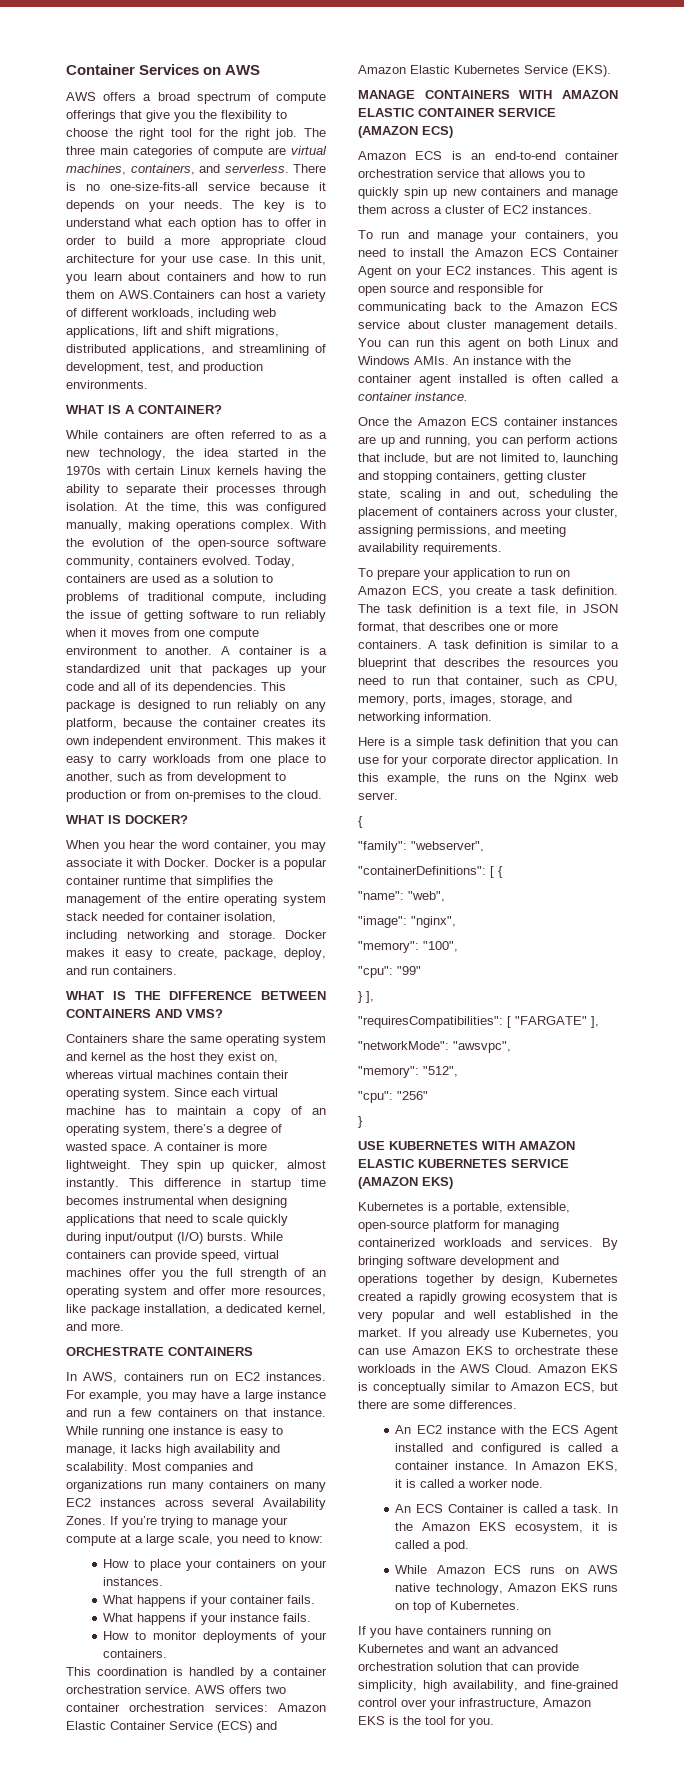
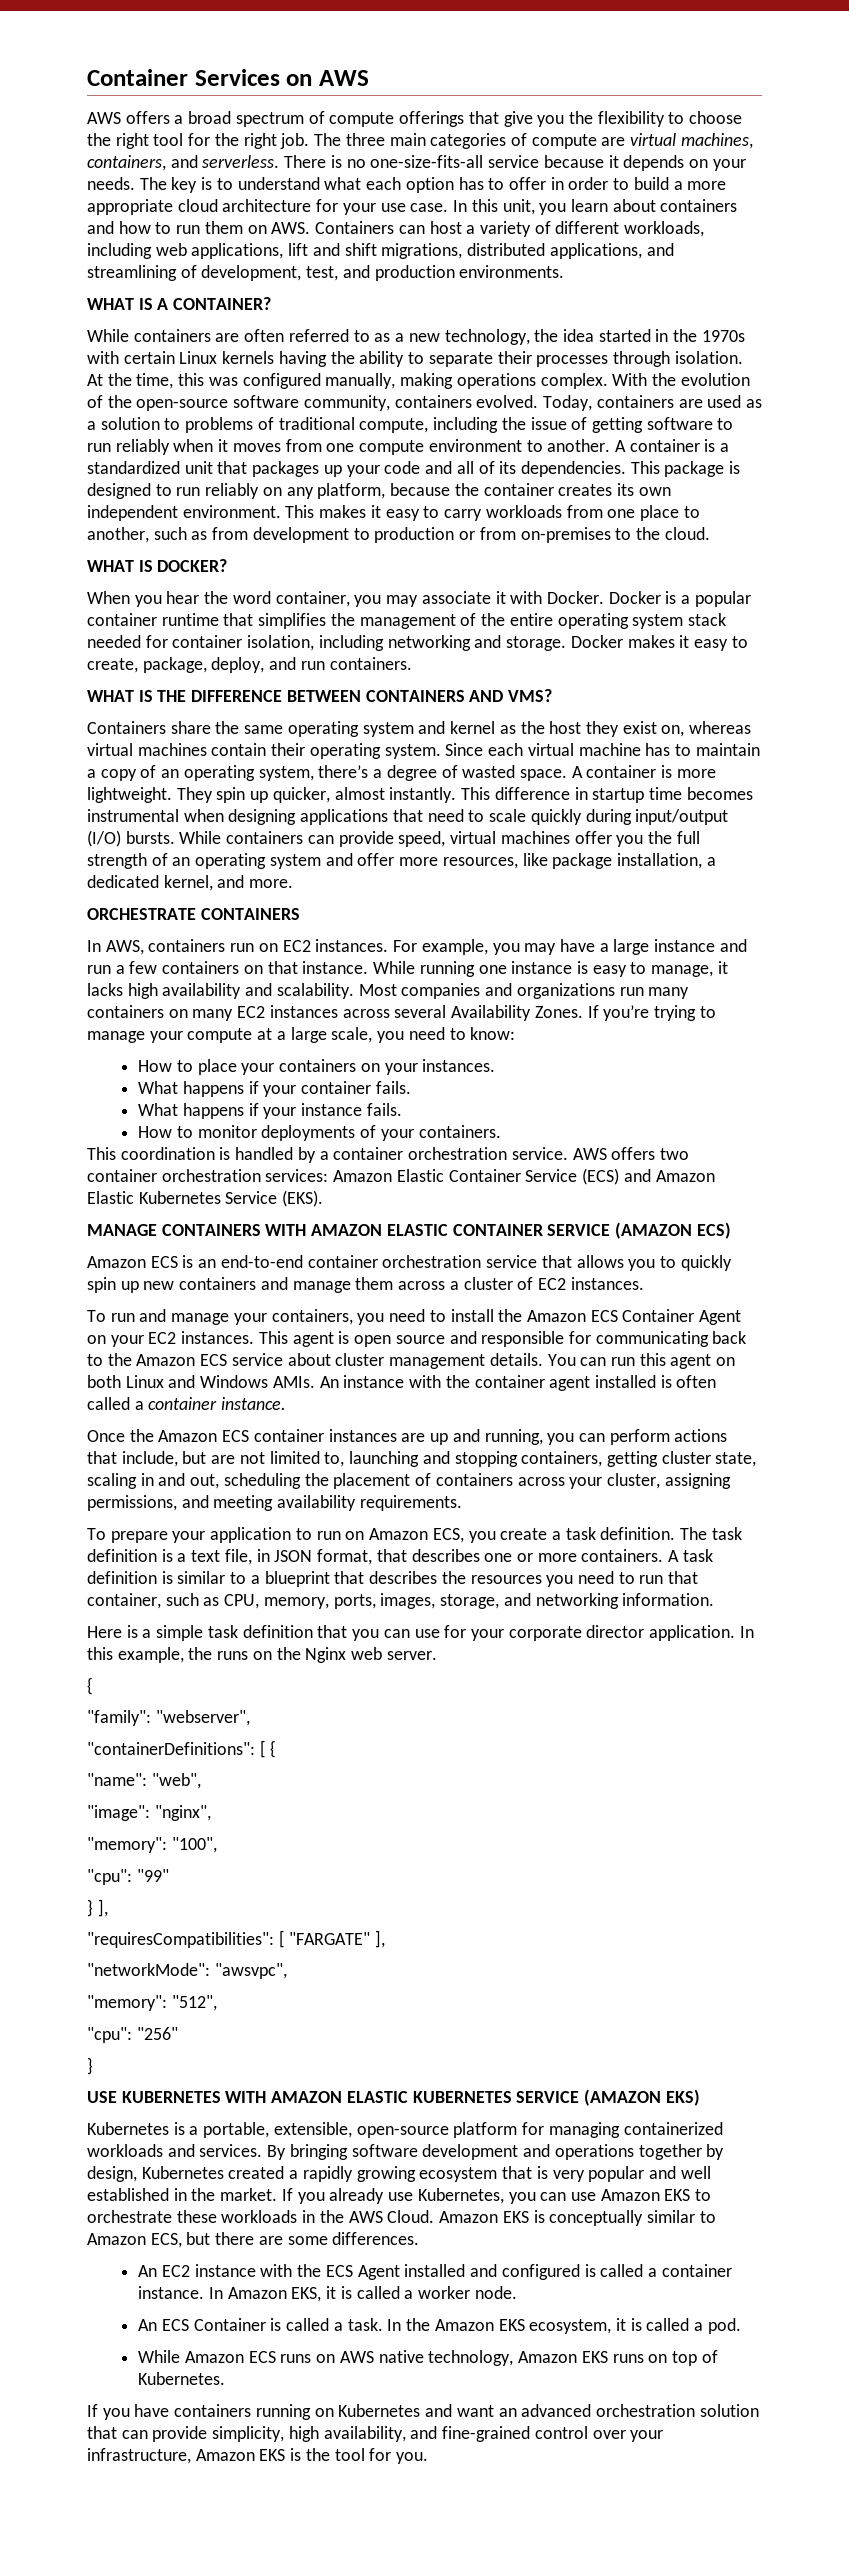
- In this unit, you learn about containers and how to run them on AWS.Containers can host a variety of different workloads, including web applications, lift and shift migrations, distributed applications, and streamlining of development, test, and production environments.
+ In this unit, you learn about containers and how to run them on AWS. Containers can host a variety of different workloads, including web applications, lift and shift migrations, distributed applications, and streamlining of development, test, and production environments.

